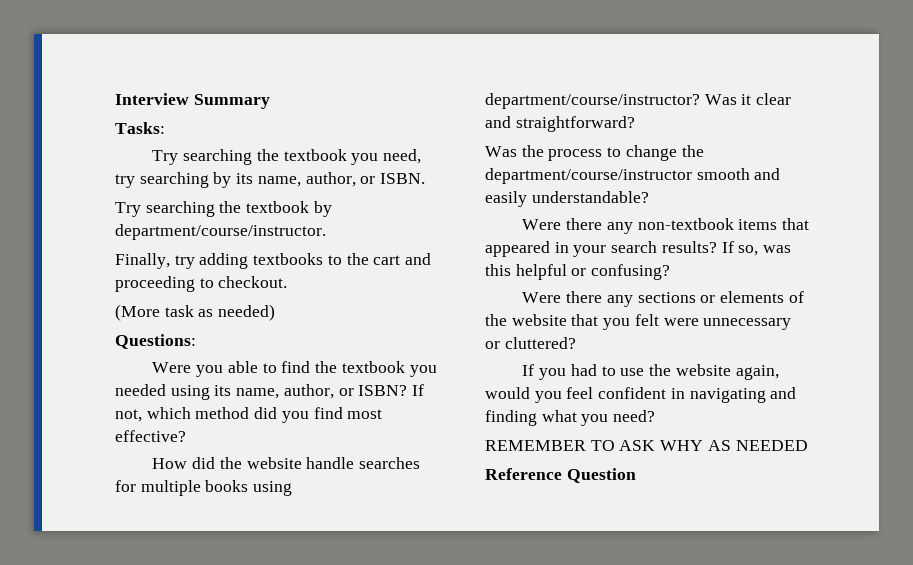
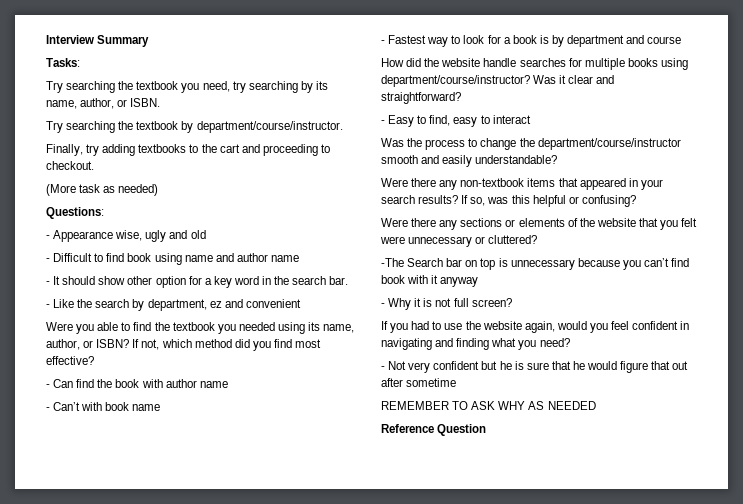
+ - Appearance wise, ugly and old
+ - Difficult to find book using name and author name
+ - It should show other option for a key word in the search bar.
+ - Like the search by department, ez and convenient
+ - Can find the book with author name
+ - Can’t with book name
+ - Fastest way to look for a book is by department and course
+ - Easy to find, easy to interact
+ -The Search bar on top is unnecessary because you can’t find book with it anyway
+ - Why it is not full screen?
+ - Not very confident but he is sure that he would figure that out after sometime

